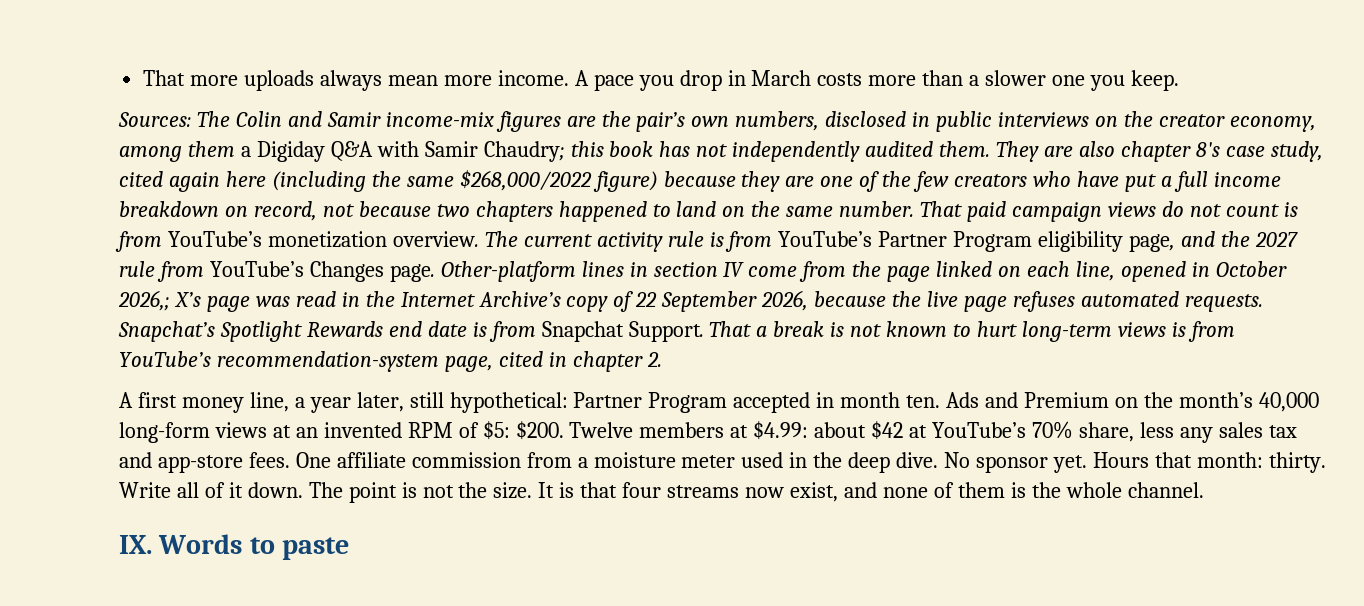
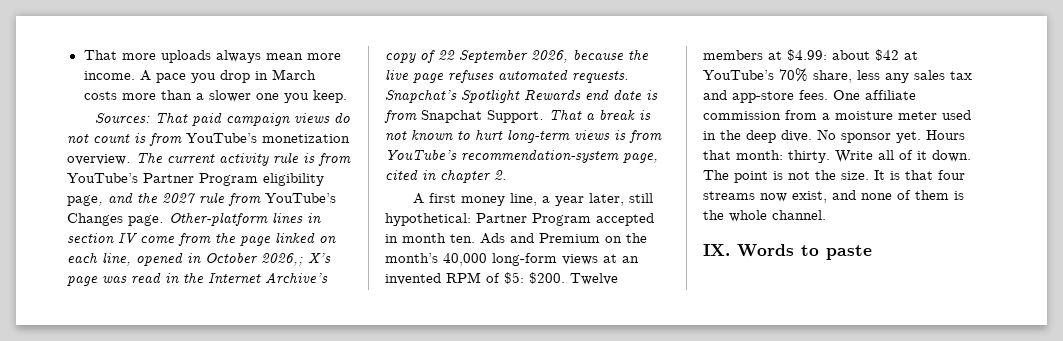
- Sources: The Colin and Samir income-mix figures are the pair’s own numbers, disclosed in public interviews on the creator economy, among them a Digiday Q&A with Samir Chaudry; this book has not independently audited them. They are also chapter 8's case study, cited again here (including the same $268,000/2022 figure) because they are one of the few creators who have put a full income breakdown on record, not because two chapters happened to land on the same number. That paid campaign views do not count is from YouTube’s monetization overview.
+ Sources: That paid campaign views do not count is from YouTube’s monetization overview.

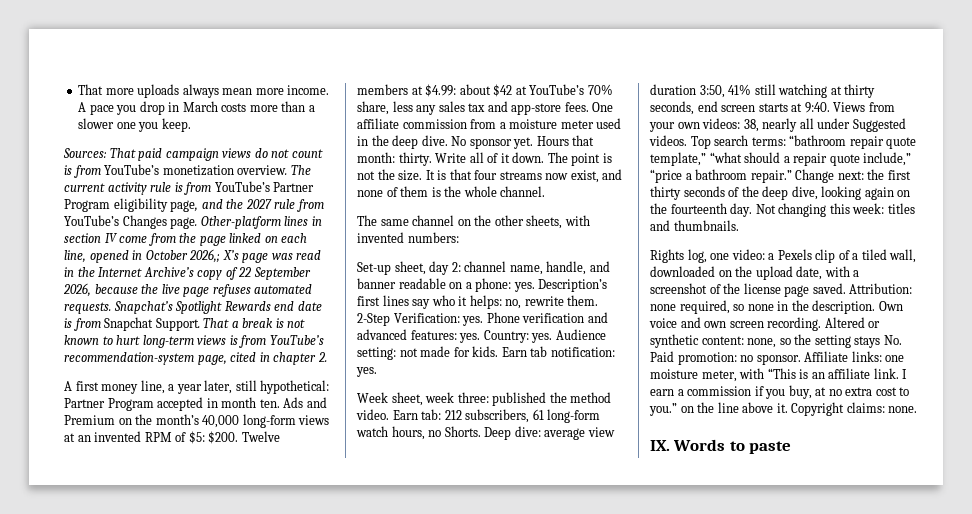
+ The same channel on the other sheets, with invented numbers:
+ Set-up sheet, day 2: channel name, handle, and banner readable on a phone: yes. Description’s first lines say who it helps: no, rewrite them. 2-Step Verification: yes. Phone verification and advanced features: yes. Country: yes. Audience setting: not made for kids. Earn tab notification: yes.
+ Week sheet, week three: published the method video. Earn tab: 212 subscribers, 61 long-form watch hours, no Shorts. Deep dive: average view duration 3:50, 41% still watching at thirty seconds, end screen starts at 9:40. Views from your own videos: 38, nearly all under Suggested videos. Top search terms: “bathroom repair quote template,” “what should a repair quote include,” “price a bathroom repair.” Change next: the first thirty seconds of the deep dive, looking again on the fourteenth day. Not changing this week: titles and thumbnails.
+ Rights log, one video: a Pexels clip of a tiled wall, downloaded on the upload date, with a screenshot of the license page saved. Attribution: none required, so none in the description. Own voice and own screen recording. Altered or synthetic content: none, so the setting stays No. Paid promotion: no sponsor. Affiliate links: one moisture meter, with “This is an affiliate link. I earn a commission if you buy, at no extra cost to you.” on the line above it. Copyright claims: none.

